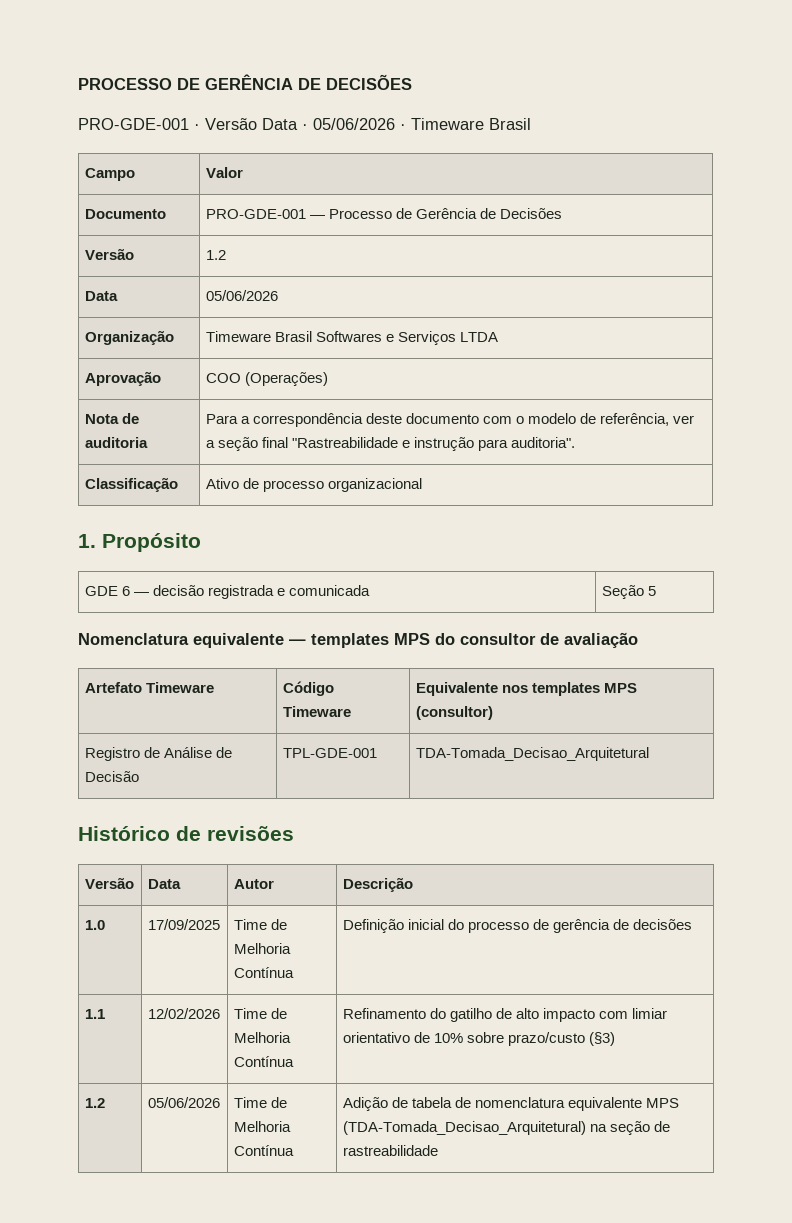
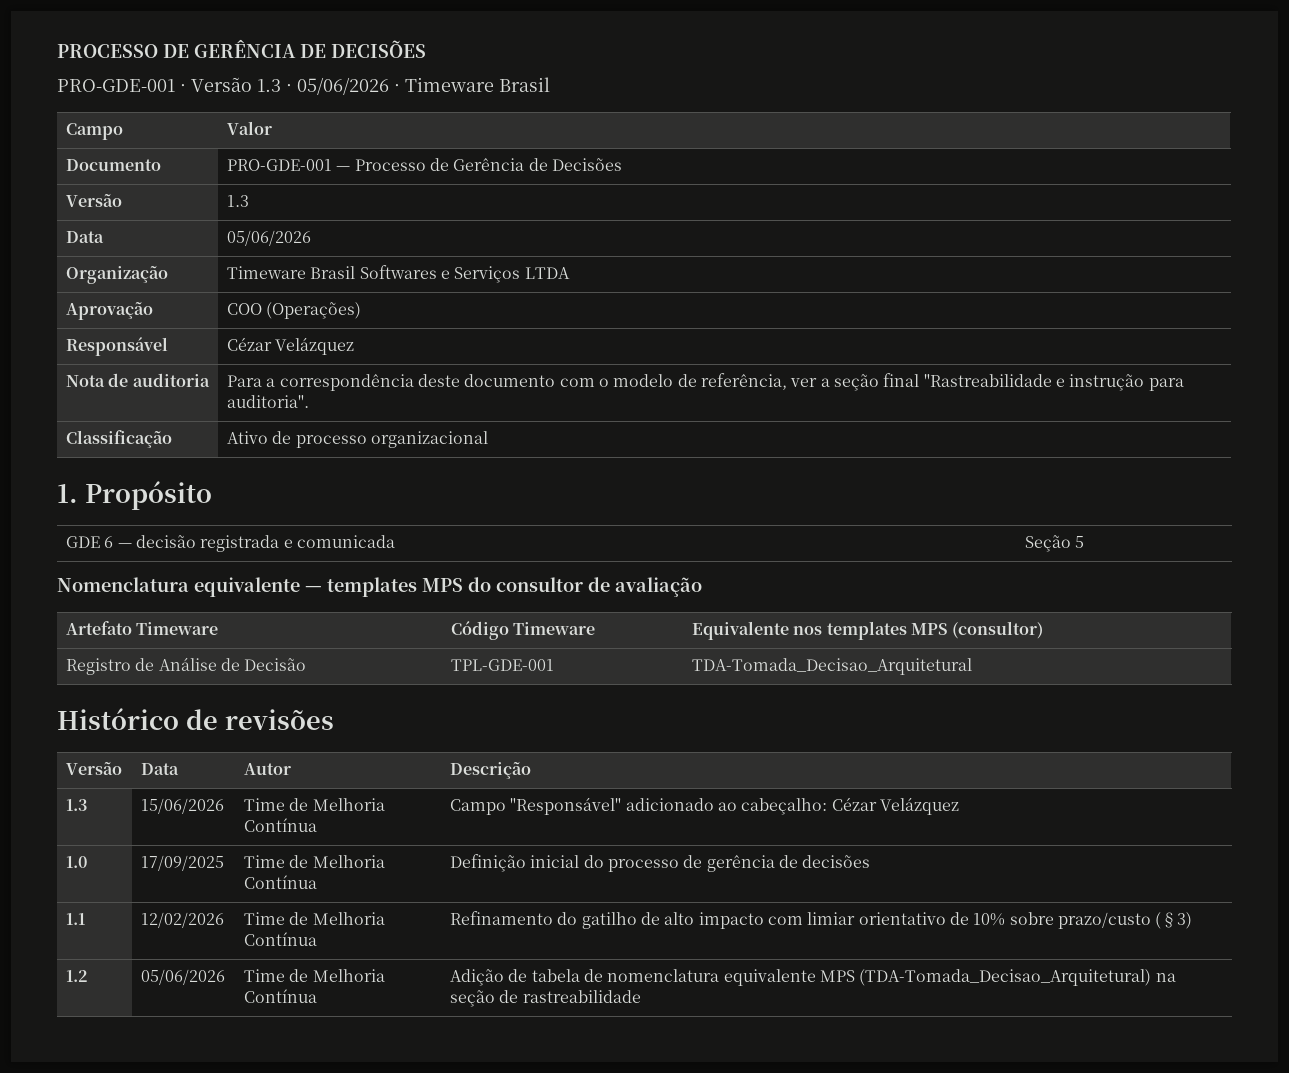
- PRO-GDE-001 · Versão Data · 05/06/2026 · Timeware Brasil
+ PRO-GDE-001 · Versão 1.3 · 05/06/2026 · Timeware Brasil
- Versão | 1.2
+ Versão | 1.3
+ Responsável | Cézar Velázquez
+ 1.3 | 15/06/2026 | Time de Melhoria Contínua | Campo "Responsável" adicionado ao cabeçalho: Cézar Velázquez

